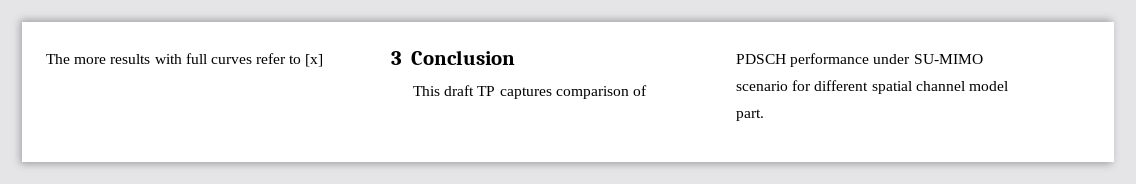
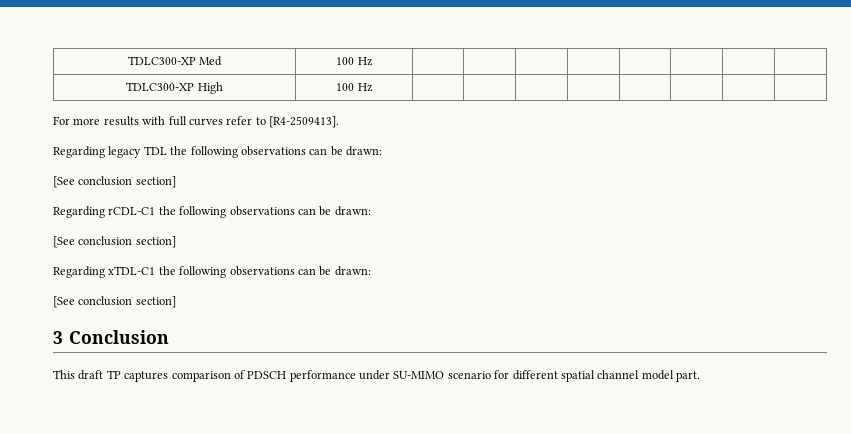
- The more results with full curves refer to [x]
+ TDLC300-XP Med | 100 Hz | | | | | | | |
+ TDLC300-XP High | 100 Hz | | | | | | | |
+ For more results with full curves refer to [R4-2509413].
+ Regarding legacy TDL the following observations can be drawn:
+ [See conclusion section]
+ Regarding rCDL-C1 the following observations can be drawn:
+ [See conclusion section]
+ Regarding xTDL-C1 the following observations can be drawn:
+ [See conclusion section]

